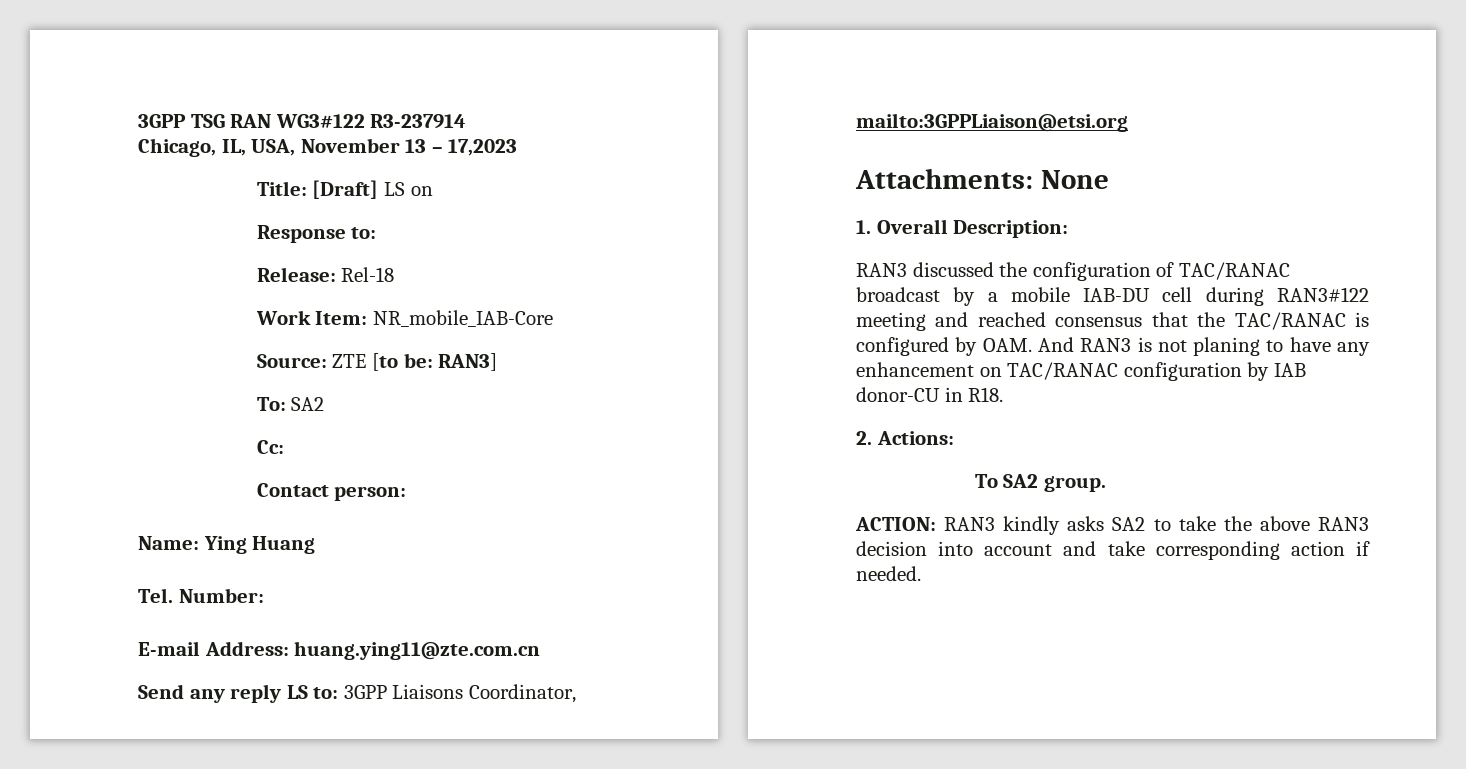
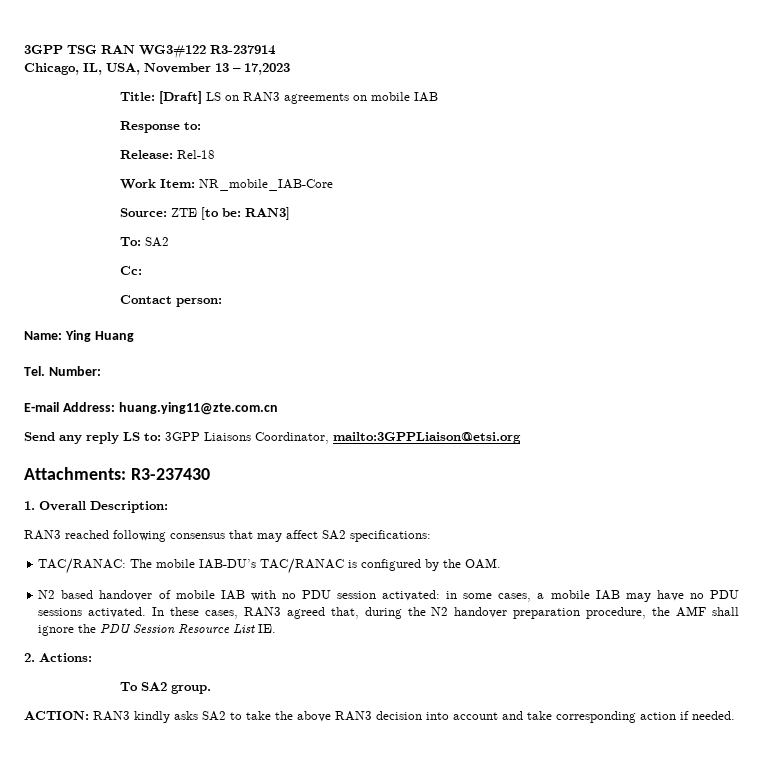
- Title: [Draft] LS on
+ Title: [Draft] LS on RAN3 agreements on mobile IAB
- Attachments: None
+ Attachments: R3-237430
- RAN3 discussed the configuration of TAC/RANAC broadcast by a mobile IAB-DU cell during RAN3#122 meeting and reached consensus that the TAC/RANAC is configured by OAM. And RAN3 is not planing to have any enhancement on TAC/RANAC configuration by IAB donor-CU in R18.
+ RAN3 reached following consensus that may affect SA2 specifications:
+ TAC/RANAC: The mobile IAB-DU’s TAC/RANAC is configured by the OAM.
+ N2 based handover of mobile IAB with no PDU session activated: in some cases, a mobile IAB may have no PDU sessions activated. In these cases, RAN3 agreed that, during the N2 handover preparation procedure, the AMF shall ignore the PDU Session Resource List IE.

